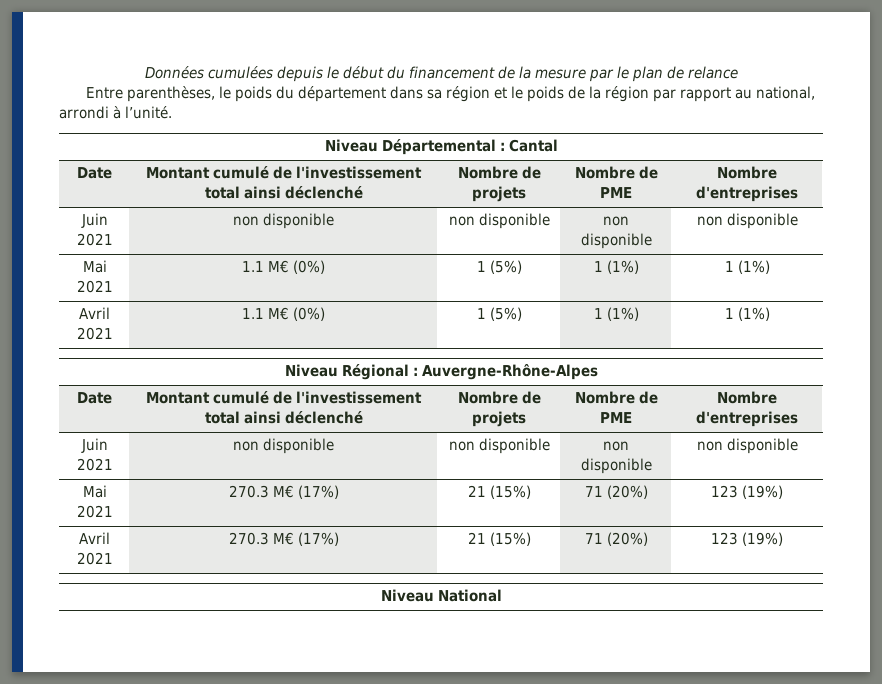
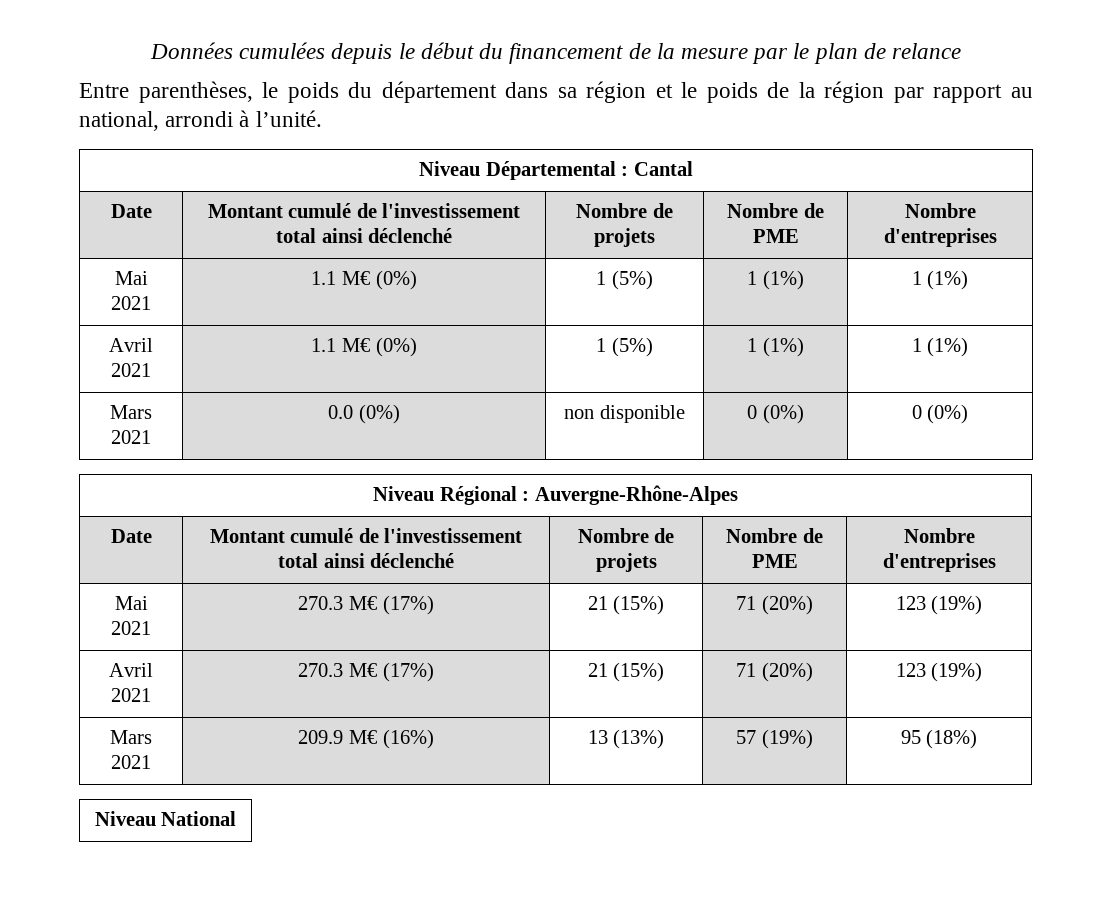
  Niveau Départemental : Cantal
  Date | Montant cumulé de l'investissement total ainsi déclenché | Nombre de projets | Nombre de PME | Nombre d'entreprises
- Juin 2021 | non disponible | non disponible | non disponible | non disponible
+ Mars 2021 | 0.0 (0%) | non disponible | 0 (0%) | 0 (0%)
  Niveau Régional : Auvergne-Rhône-Alpes
  Date | Montant cumulé de l'investissement total ainsi déclenché | Nombre de projets | Nombre de PME | Nombre d'entreprises
- Juin 2021 | non disponible | non disponible | non disponible | non disponible
+ Mars 2021 | 209.9 M€ (16%) | 13 (13%) | 57 (19%) | 95 (18%)

